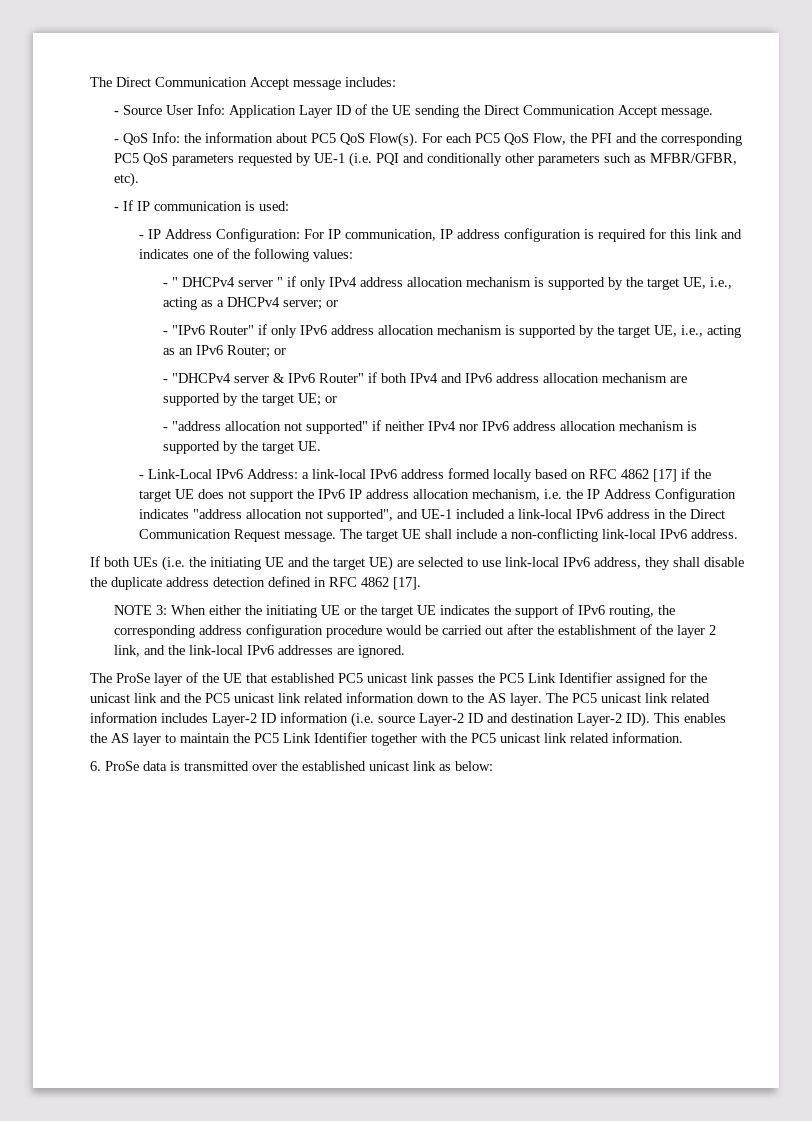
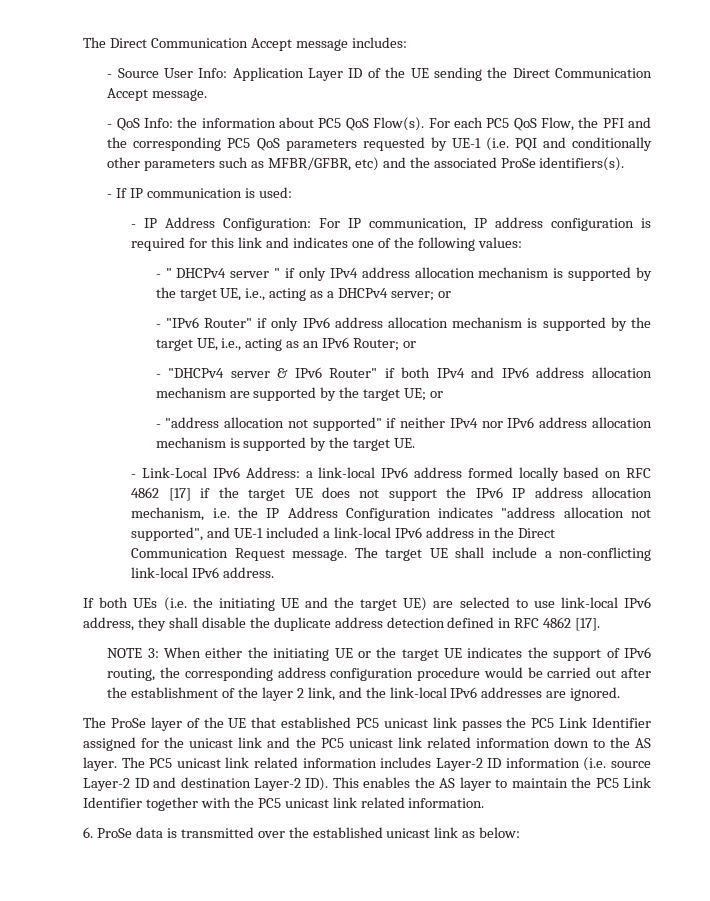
- For each PC5 QoS Flow, the PFI and the corresponding PC5 QoS parameters requested by UE-1 (i.e. PQI and conditionally other parameters such as MFBR/GFBR, etc).
+ For each PC5 QoS Flow, the PFI and the corresponding PC5 QoS parameters requested by UE-1 (i.e. PQI and conditionally other parameters such as MFBR/GFBR, etc) and the associated ProSe identifiers(s).

